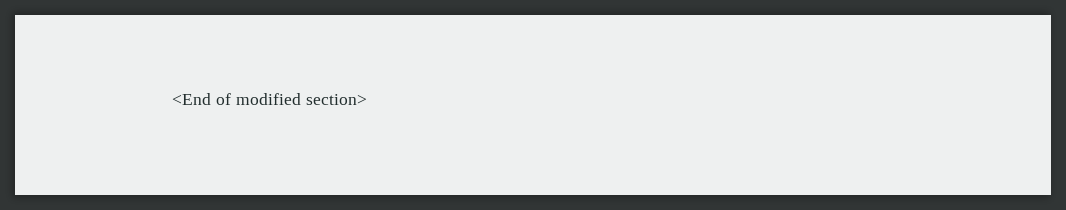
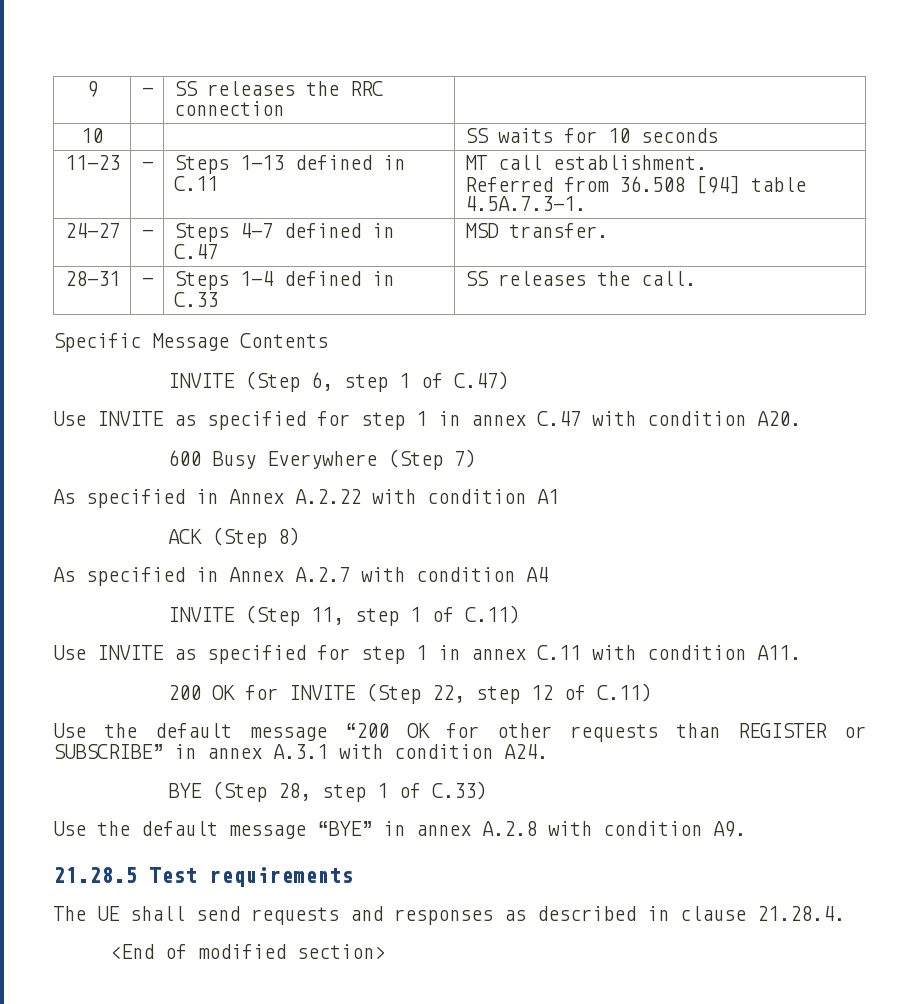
+ 9 | - | SS releases the RRC connection |
+ 10 | | | SS waits for 10 seconds
+ 11-23 | - | Steps 1-13 defined in C.11 | MT call establishment.
+ Referred from 36.508 [94] table 4.5A.7.3-1.
+ 24-27 | - | Steps 4-7 defined in C.47 | MSD transfer.
+ 28-31 | - | Steps 1-4 defined in C.33 | SS releases the call.
+ Specific Message Contents
+ INVITE (Step 6, step 1 of C.47)
+ Use INVITE as specified for step 1 in annex C.47 with condition A20.
+ 600 Busy Everywhere (Step 7)
+ As specified in Annex A.2.22 with condition A1
+ ACK (Step 8)
+ As specified in Annex A.2.7 with condition A4
+ INVITE (Step 11, step 1 of C.11)
+ Use INVITE as specified for step 1 in annex C.11 with condition A11.
+ 200 OK for INVITE (Step 22, step 12 of C.11)
+ Use the default message “200 OK for other requests than REGISTER or SUBSCRIBE” in annex A.3.1 with condition A24.
+ BYE (Step 28, step 1 of C.33)
+ Use the default message “BYE” in annex A.2.8 with condition A9.
+ 21.28.5 Test requirements
+ The UE shall send requests and responses as described in clause 21.28.4.

